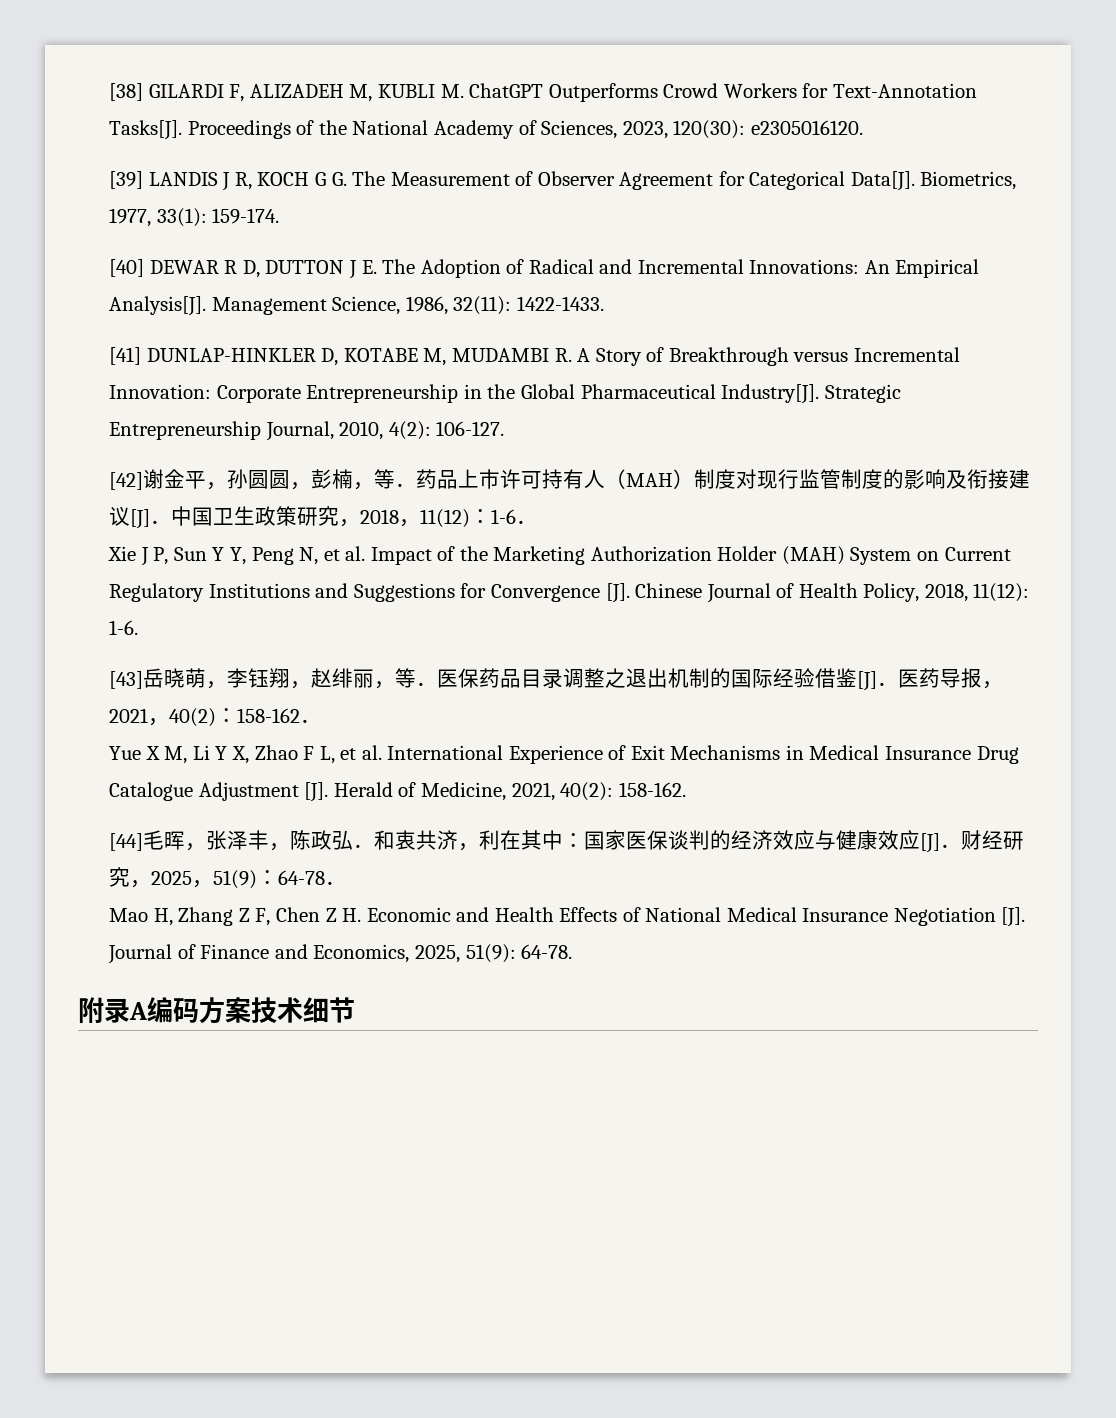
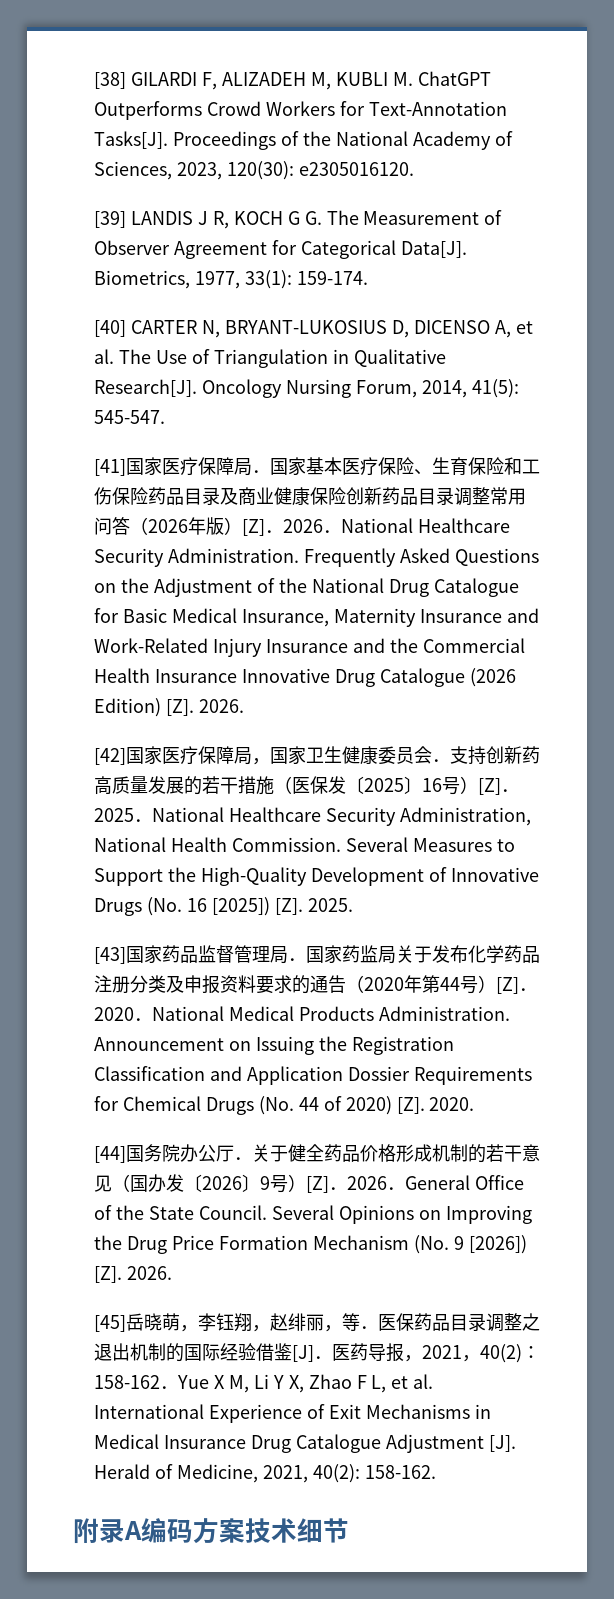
- [40] DEWAR R D, DUTTON J E. The Adoption of Radical and Incremental Innovations: An Empirical Analysis[J]. Management Science, 1986, 32(11): 1422-1433.
- [41] DUNLAP-HINKLER D, KOTABE M, MUDAMBI R. A Story of Breakthrough versus Incremental Innovation: Corporate Entrepreneurship in the Global Pharmaceutical Industry[J]. Strategic Entrepreneurship Journal, 2010, 4(2): 106-127.
- [42]谢金平，孙圆圆，彭楠，等．药品上市许可持有人（MAH）制度对现行监管制度的影响及衔接建议[J]．中国卫生政策研究，2018，11(12)：1-6．
- Xie J P, Sun Y Y, Peng N, et al. Impact of the Marketing Authorization Holder (MAH) System on Current Regulatory Institutions and Suggestions for Convergence [J]. Chinese Journal of Health Policy, 2018, 11(12): 1-6.
- [43]岳晓萌，李钰翔，赵绯丽，等．医保药品目录调整之退出机制的国际经验借鉴[J]．医药导报，2021，40(2)：158-162．
- Yue X M, Li Y X, Zhao F L, et al. International Experience of Exit Mechanisms in Medical Insurance Drug Catalogue Adjustment [J]. Herald of Medicine, 2021, 40(2): 158-162.
+ [40] CARTER N, BRYANT-LUKOSIUS D, DICENSO A, et al. The Use of Triangulation in Qualitative Research[J]. Oncology Nursing Forum, 2014, 41(5): 545-547.
+ [41]国家医疗保障局．国家基本医疗保险、生育保险和工伤保险药品目录及商业健康保险创新药品目录调整常用问答（2026年版）[Z]．2026．National Healthcare Security Administration. Frequently Asked Questions on the Adjustment of the National Drug Catalogue for Basic Medical Insurance, Maternity Insurance and Work-Related Injury Insurance and the Commercial Health Insurance Innovative Drug Catalogue (2026 Edition) [Z]. 2026.
+ [42]国家医疗保障局，国家卫生健康委员会．支持创新药高质量发展的若干措施（医保发〔2025〕16号）[Z]．2025．National Healthcare Security Administration, National Health Commission. Several Measures to Support the High-Quality Development of Innovative Drugs (No. 16 [2025]) [Z]. 2025.
+ [43]国家药品监督管理局．国家药监局关于发布化学药品注册分类及申报资料要求的通告（2020年第44号）[Z]．2020．National Medical Products Administration. Announcement on Issuing the Registration Classification and Application Dossier Requirements for Chemical Drugs (No. 44 of 2020) [Z]. 2020.
+ [44]国务院办公厅．关于健全药品价格形成机制的若干意见（国办发〔2026〕9号）[Z]．2026．General Office of the State Council. Several Opinions on Improving the Drug Price Formation Mechanism (No. 9 [2026]) [Z]. 2026.
+ [45]岳晓萌，李钰翔，赵绯丽，等．医保药品目录调整之退出机制的国际经验借鉴[J]．医药导报，2021，40(2)：158-162．Yue X M, Li Y X, Zhao F L, et al. International Experience of Exit Mechanisms in Medical Insurance Drug Catalogue Adjustment [J]. Herald of Medicine, 2021, 40(2): 158-162.
- [44]毛晖，张泽丰，陈政弘．和衷共济，利在其中：国家医保谈判的经济效应与健康效应[J]．财经研究，2025，51(9)：64-78．
- Mao H, Zhang Z F, Chen Z H. Economic and Health Effects of National Medical Insurance Negotiation [J]. Journal of Finance and Economics, 2025, 51(9): 64-78.

